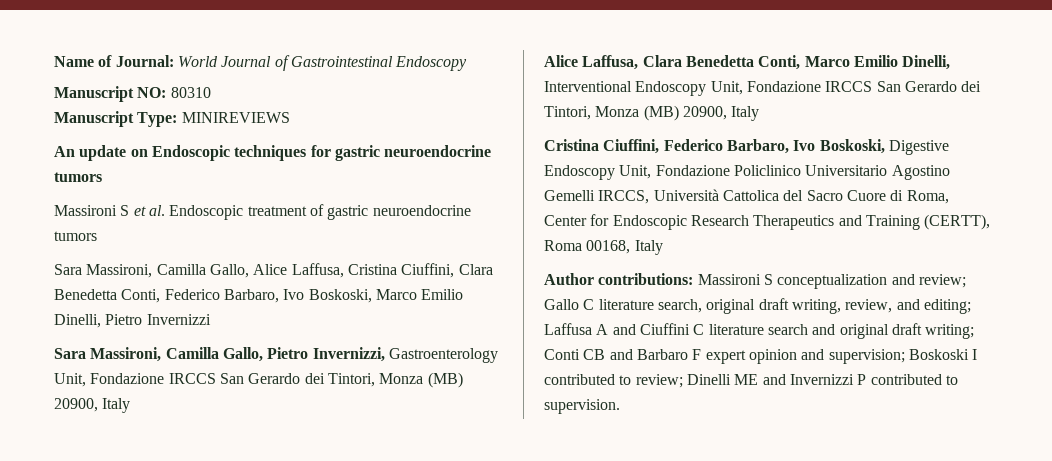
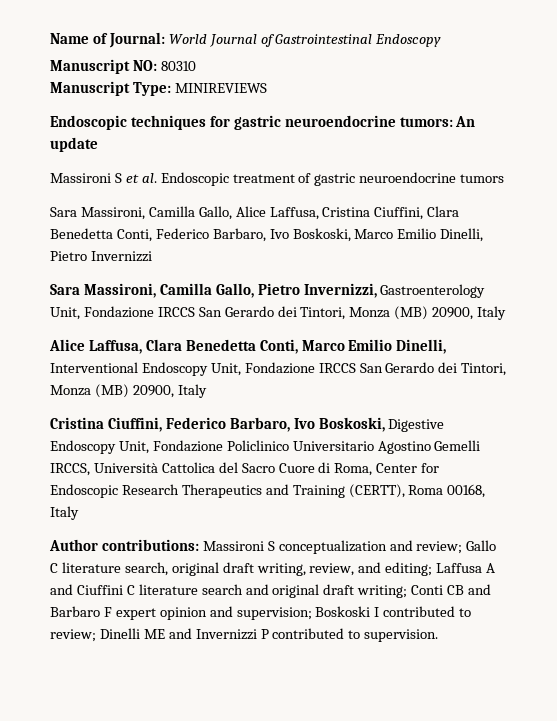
- An update on Endoscopic techniques for gastric neuroendocrine tumors
+ Endoscopic techniques for gastric neuroendocrine tumors: An update

